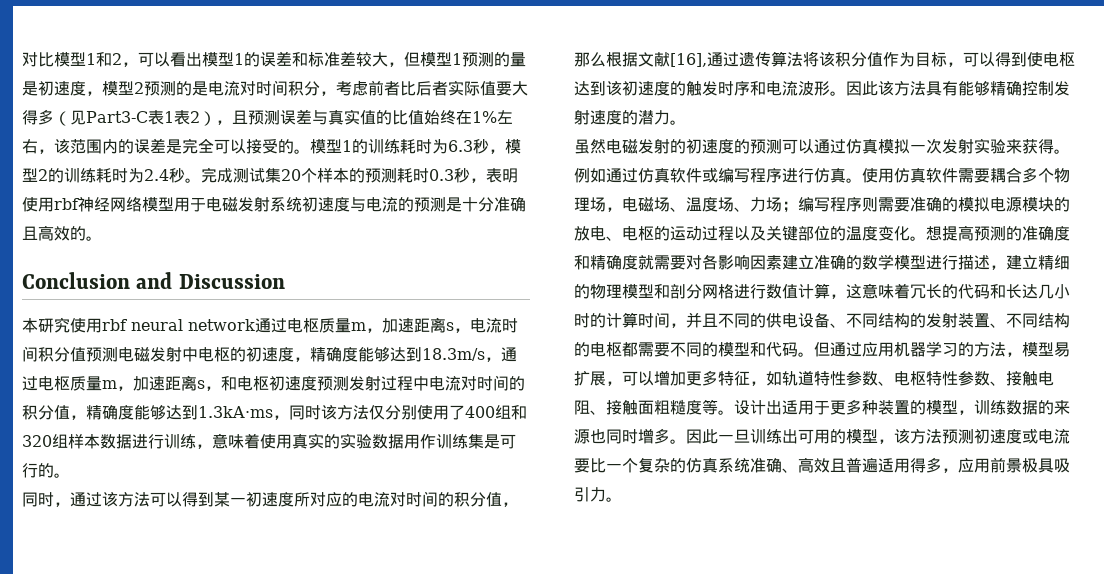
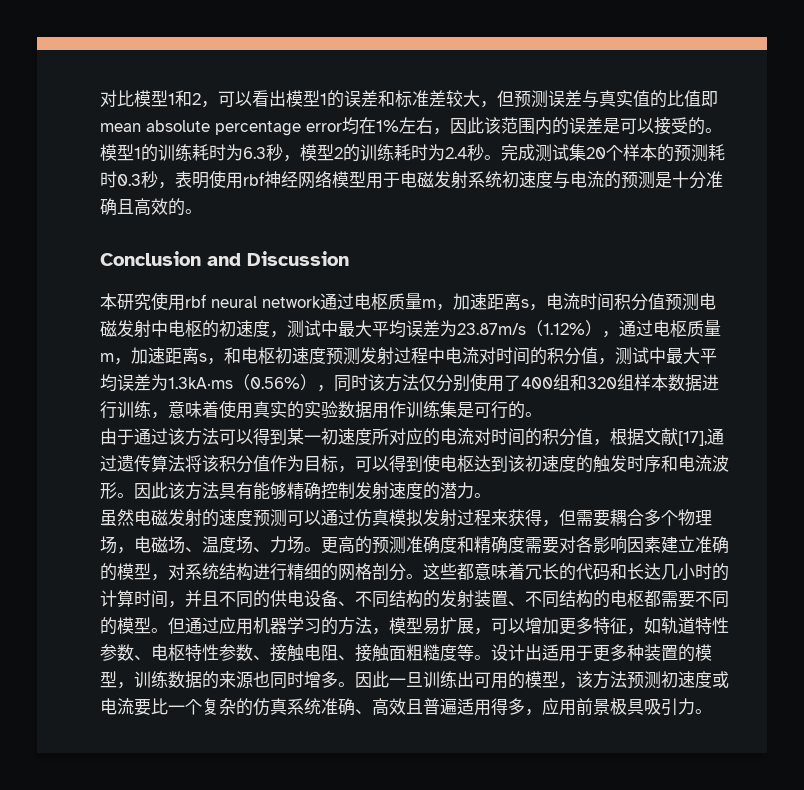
- 对比模型1和2，可以看出模型1的误差和标准差较大，但模型1预测的量是初速度，模型2预测的是电流对时间积分，考虑前者比后者实际值要大得多（见Part3-C表1表2），且预测误差与真实值的比值始终在1%左右，该范围内的误差是完全可以接受的。
+ 对比模型1和2，可以看出模型1的误差和标准差较大，但预测误差与真实值的比值即mean absolute percentage error均在1%左右，因此该范围内的误差是可以接受的。
- 本研究使用rbf neural network通过电枢质量m，加速距离s，电流时间积分值预测电磁发射中电枢的初速度，精确度能够达到18.3m/s，通过电枢质量m，加速距离s，和电枢初速度预测发射过程中电流对时间的积分值，精确度能够达到1.3kA·ms，同时该方法仅分别使用了400组和320组样本数据进行训练，意味着使用真实的实验数据用作训练集是可行的。
+ 本研究使用rbf neural network通过电枢质量m，加速距离s，电流时间积分值预测电磁发射中电枢的初速度，测试中最大平均误差为23.87m/s（1.12%），通过电枢质量m，加速距离s，和电枢初速度预测发射过程中电流对时间的积分值，测试中最大平均误差为1.3kA·ms（0.56%），同时该方法仅分别使用了400组和320组样本数据进行训练，意味着使用真实的实验数据用作训练集是可行的。
- 同时，通过该方法可以得到某一初速度所对应的电流对时间的积分值，那么根据文献[16],通过遗传算法将该积分值作为目标，可以得到使电枢达到该初速度的触发时序和电流波形。
+ 由于通过该方法可以得到某一初速度所对应的电流对时间的积分值，根据文献[17],通过遗传算法将该积分值作为目标，可以得到使电枢达到该初速度的触发时序和电流波形。
- 虽然电磁发射的初速度的预测可以通过仿真模拟一次发射实验来获得。例如通过仿真软件或编写程序进行仿真。使用仿真软件需要耦合多个物理场，电磁场、温度场、力场；编写程序则需要准确的模拟电源模块的放电、电枢的运动过程以及关键部位的温度变化。想提高预测的准确度和精确度就需要对各影响因素建立准确的数学模型进行描述，建立精细的物理模型和剖分网格进行数值计算，这意味着冗长的代码和长达几小时的计算时间，并且不同的供电设备、不同结构的发射装置、不同结构的电枢都需要不同的模型和代码。
+ 虽然电磁发射的速度预测可以通过仿真模拟发射过程来获得，但需要耦合多个物理场，电磁场、温度场、力场。更高的预测准确度和精确度需要对各影响因素建立准确的模型，对系统结构进行精细的网格剖分。这些都意味着冗长的代码和长达几小时的计算时间，并且不同的供电设备、不同结构的发射装置、不同结构的电枢都需要不同的模型。

